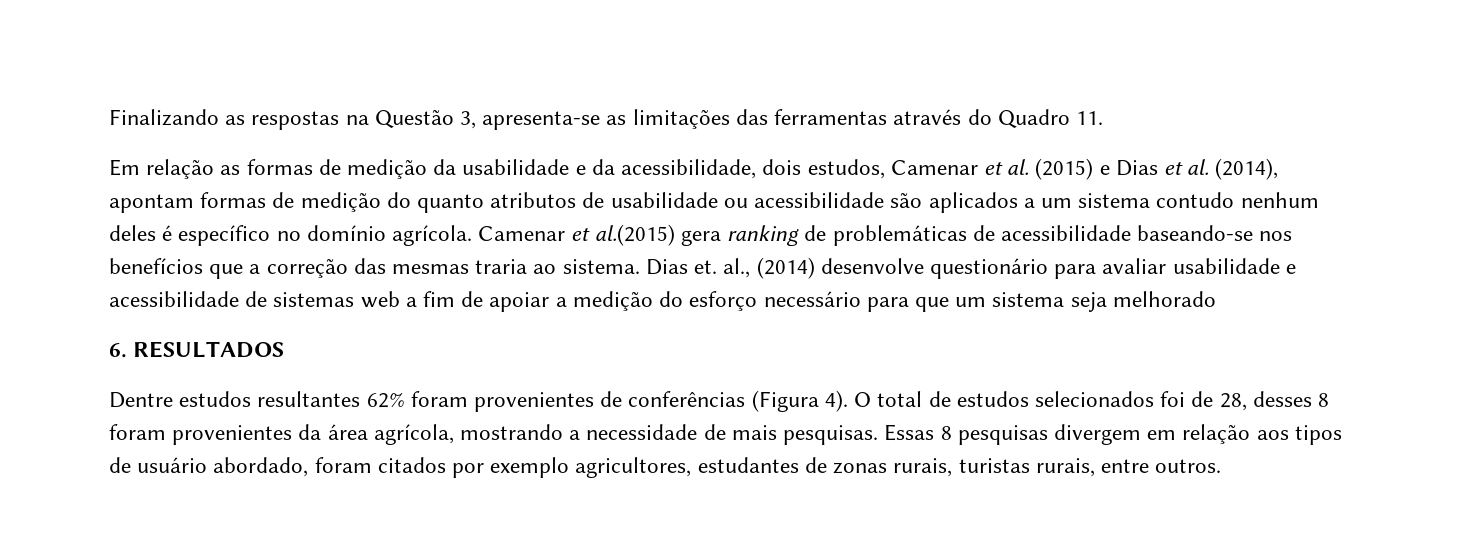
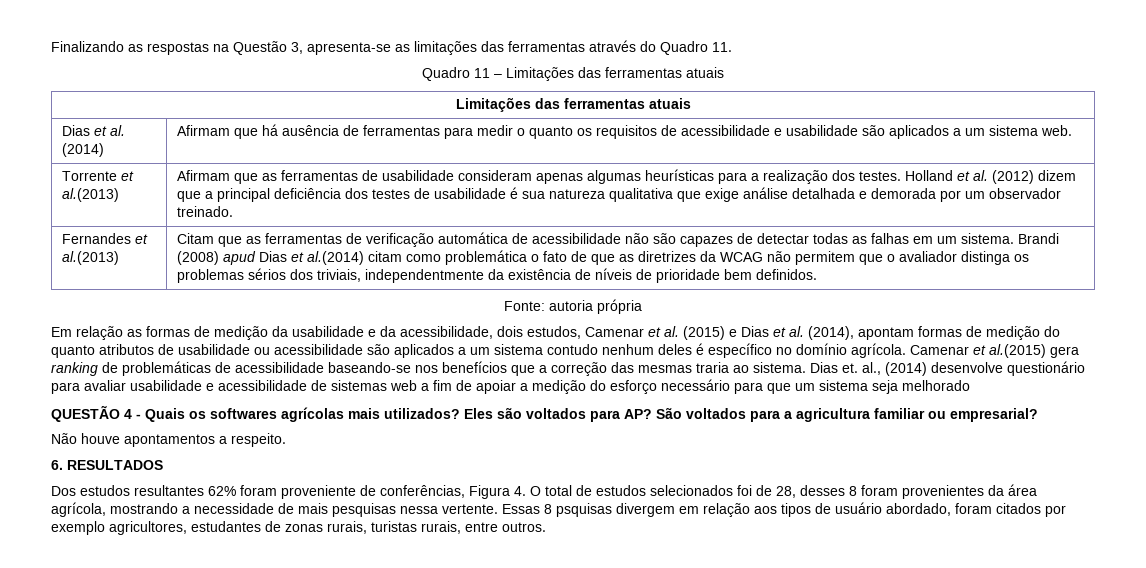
+ Quadro 11 – Limitações das ferramentas atuais
+ Limitações das ferramentas atuais
+ Dias et al. (2014) | Afirmam que há ausência de ferramentas para medir o quanto os requisitos de acessibilidade e usabilidade são aplicados a um sistema web.
+ Torrente et al.(2013) | Afirmam que as ferramentas de usabilidade consideram apenas algumas heurísticas para a realização dos testes. Holland et al. (2012) dizem que a principal deficiência dos testes de usabilidade é sua natureza qualitativa que exige análise detalhada e demorada por um observador treinado.
+ Fernandes et al.(2013) | Citam que as ferramentas de verificação automática de acessibilidade não são capazes de detectar todas as falhas em um sistema. Brandi (2008) apud Dias et al.(2014) citam como problemática o fato de que as diretrizes da WCAG não permitem que o avaliador distinga os problemas sérios dos triviais, independentmente da existência de níveis de prioridade bem definidos.
+ Fonte: autoria própria
+ QUESTÃO 4 - Quais os softwares agrícolas mais utilizados? Eles são voltados para AP? São voltados para a agricultura familiar ou empresarial?
+ Não houve apontamentos a respeito.
- Dentre estudos resultantes 62% foram provenientes de conferências (Figura 4). O total de estudos selecionados foi de 28, desses 8 foram provenientes da área agrícola, mostrando a necessidade de mais pesquisas.
+ Dos estudos resultantes 62% foram proveniente de conferências, Figura 4. O total de estudos selecionados foi de 28, desses 8 foram provenientes da área agrícola, mostrando a necessidade de mais pesquisas nessa vertente.
- Essas 8 pesquisas divergem em relação aos tipos de usuário abordado, foram citados por exemplo agricultores, estudantes de zonas rurais, turistas rurais, entre outros.
+ Essas 8 psquisas divergem em relação aos tipos de usuário abordado, foram citados por exemplo agricultores, estudantes de zonas rurais, turistas rurais, entre outros.

